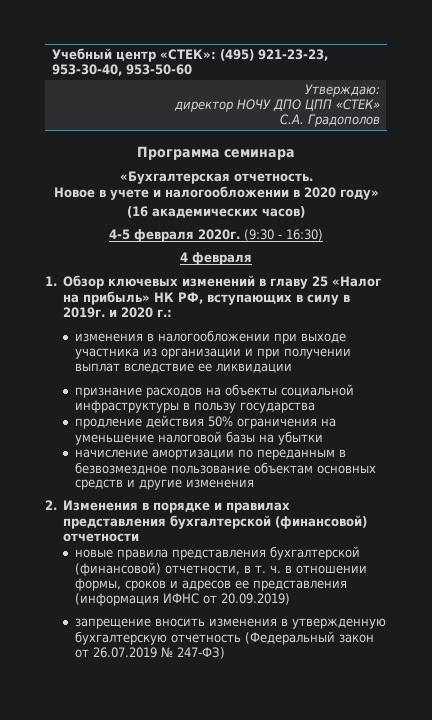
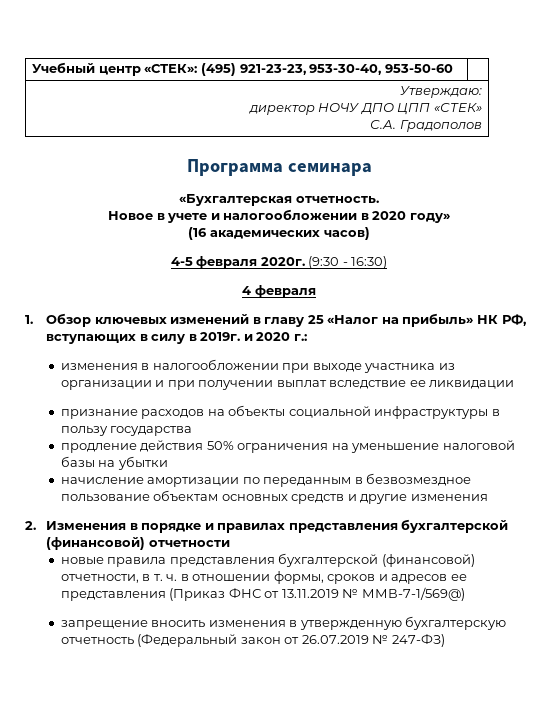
- новые правила представления бухгалтерской (финансовой) отчетности, в т. ч. в отношении формы, сроков и адресов ее представления (информация ИФНС от 20.09.2019)
+ новые правила представления бухгалтерской (финансовой) отчетности, в т. ч. в отношении формы, сроков и адресов ее представления (Приказ ФНС от 13.11.2019 № ММВ-7-1/569@)

